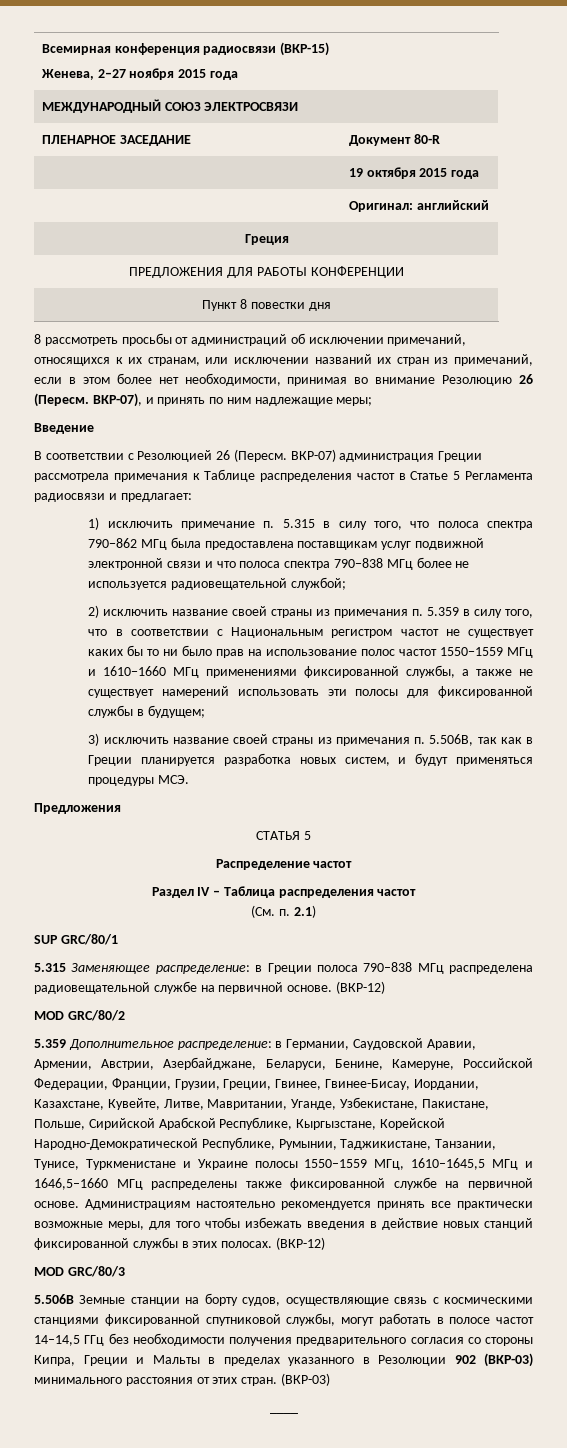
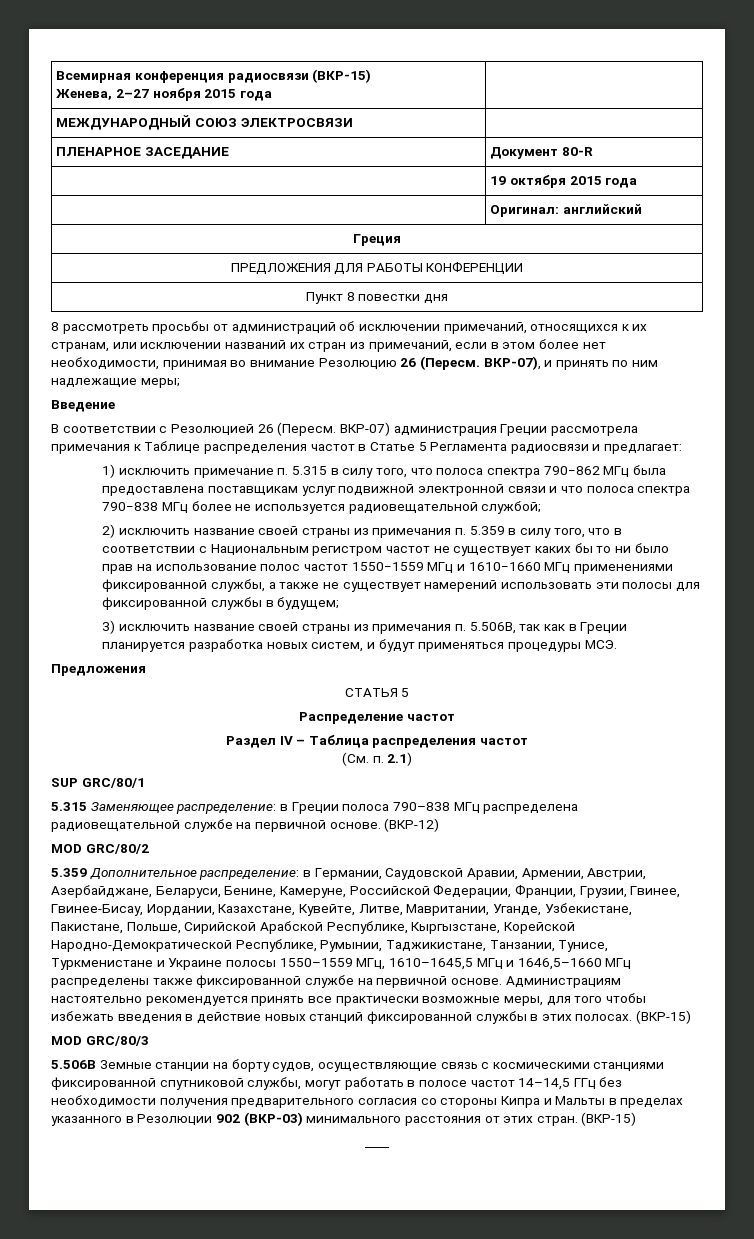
- 5.359 Дополнительное распределение: в Германии, Саудовской Аравии, Армении, Австрии, Азербайджане, Беларуси, Бенине, Камеруне, Российской Федерации, Франции, Грузии, Греции, Гвинее, Гвинее-Бисау, Иордании, Казахстане, Кувейте, Литве, Мавритании, Уганде, Узбекистане, Пакистане, Польше, Сирийской Арабской Республике, Кыргызстане, Корейской Народно-Демократической Республике, Румынии, Таджикистане, Танзании, Тунисе, Туркменистане и Украине полосы 1550–1559 МГц, 1610–1645,5 МГц и 1646,5–1660 МГц распределены также фиксированной службе на первичной основе.
+ 5.359 Дополнительное распределение: в Германии, Саудовской Аравии, Армении, Австрии, Азербайджане, Беларуси, Бенине, Камеруне, Российской Федерации, Франции, Грузии, Гвинее, Гвинее-Бисау, Иордании, Казахстане, Кувейте, Литве, Мавритании, Уганде, Узбекистане, Пакистане, Польше, Сирийской Арабской Республике, Кыргызстане, Корейской Народно-Демократической Республике, Румынии, Таджикистане, Танзании, Тунисе, Туркменистане и Украине полосы 1550–1559 МГц, 1610–1645,5 МГц и 1646,5–1660 МГц распределены также фиксированной службе на первичной основе.
- Администрациям настоятельно рекомендуется принять все практически возможные меры, для того чтобы избежать введения в действие новых станций фиксированной службы в этих полосах. (ВКР-12)
+ Администрациям настоятельно рекомендуется принять все практически возможные меры, для того чтобы избежать введения в действие новых станций фиксированной службы в этих полосах. (ВКР-15)
- 5.506В Земные станции на борту судов, осуществляющие связь с космическими станциями фиксированной спутниковой службы, могут работать в полосе частот 14–14,5 ГГц без необходимости получения предварительного согласия со стороны Кипра, Греции и Мальты в пределах указанного в Резолюции 902 (ВКР-03) минимального расстояния от этих стран. (ВКР-03)
+ 5.506В Земные станции на борту судов, осуществляющие связь с космическими станциями фиксированной спутниковой службы, могут работать в полосе частот 14–14,5 ГГц без необходимости получения предварительного согласия со стороны Кипра и Мальты в пределах указанного в Резолюции 902 (ВКР-03) минимального расстояния от этих стран. (ВКР-15)

